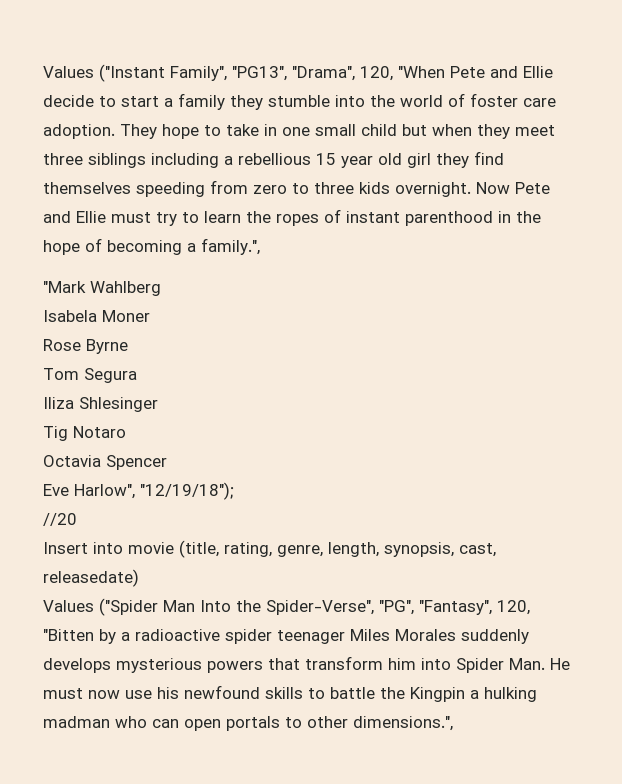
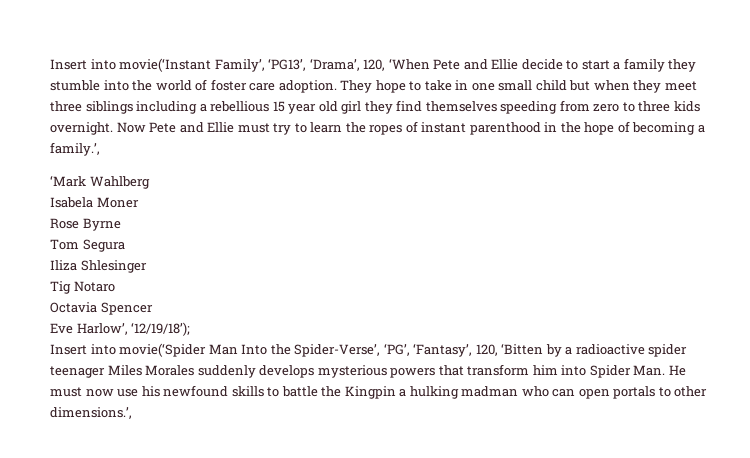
- Values ("Instant Family", "PG13", "Drama", 120, "When Pete and Ellie decide to start a family they stumble into the world of foster care adoption.
+ Insert into movie(‘Instant Family’, ‘PG13’, ‘Drama’, 120, ‘When Pete and Ellie decide to start a family they stumble into the world of foster care adoption.
- Now Pete and Ellie must try to learn the ropes of instant parenthood in the hope of becoming a family.",
- "Mark Wahlberg
+ Now Pete and Ellie must try to learn the ropes of instant parenthood in the hope of becoming a family.’,
+ ‘Mark Wahlberg
- Eve Harlow", "12/19/18");
- //20
- Insert into movie (title, rating, genre, length, synopsis, cast, releasedate)
- Values ("Spider Man Into the Spider-Verse", "PG", "Fantasy", 120, "Bitten by a radioactive spider teenager Miles Morales suddenly develops mysterious powers that transform him into Spider Man. He must now use his newfound skills to battle the Kingpin a hulking madman who can open portals to other dimensions.",
+ Eve Harlow’, ‘12/19/18’);
+ Insert into movie(‘Spider Man Into the Spider-Verse’, ‘PG’, ‘Fantasy’, 120, ‘Bitten by a radioactive spider teenager Miles Morales suddenly develops mysterious powers that transform him into Spider Man. He must now use his newfound skills to battle the Kingpin a hulking madman who can open portals to other dimensions.’,

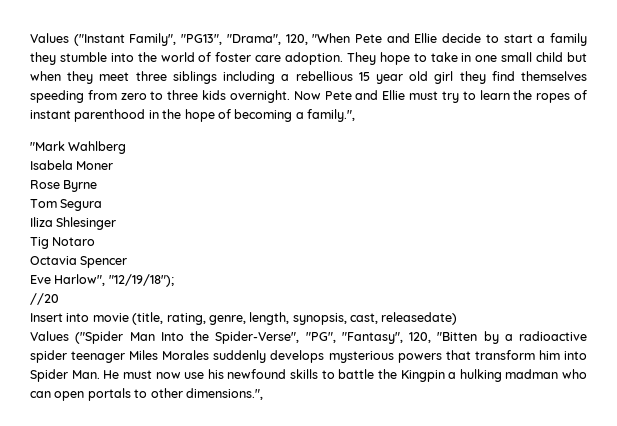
- Insert into movie(‘Instant Family’, ‘PG13’, ‘Drama’, 120, ‘When Pete and Ellie decide to start a family they stumble into the world of foster care adoption.
+ Values ("Instant Family", "PG13", "Drama", 120, "When Pete and Ellie decide to start a family they stumble into the world of foster care adoption.
- Now Pete and Ellie must try to learn the ropes of instant parenthood in the hope of becoming a family.’,
- ‘Mark Wahlberg
+ Now Pete and Ellie must try to learn the ropes of instant parenthood in the hope of becoming a family.",
+ "Mark Wahlberg
- Eve Harlow’, ‘12/19/18’);
- Insert into movie(‘Spider Man Into the Spider-Verse’, ‘PG’, ‘Fantasy’, 120, ‘Bitten by a radioactive spider teenager Miles Morales suddenly develops mysterious powers that transform him into Spider Man. He must now use his newfound skills to battle the Kingpin a hulking madman who can open portals to other dimensions.’,
+ Eve Harlow", "12/19/18");
+ //20
+ Insert into movie (title, rating, genre, length, synopsis, cast, releasedate)
+ Values ("Spider Man Into the Spider-Verse", "PG", "Fantasy", 120, "Bitten by a radioactive spider teenager Miles Morales suddenly develops mysterious powers that transform him into Spider Man. He must now use his newfound skills to battle the Kingpin a hulking madman who can open portals to other dimensions.",

